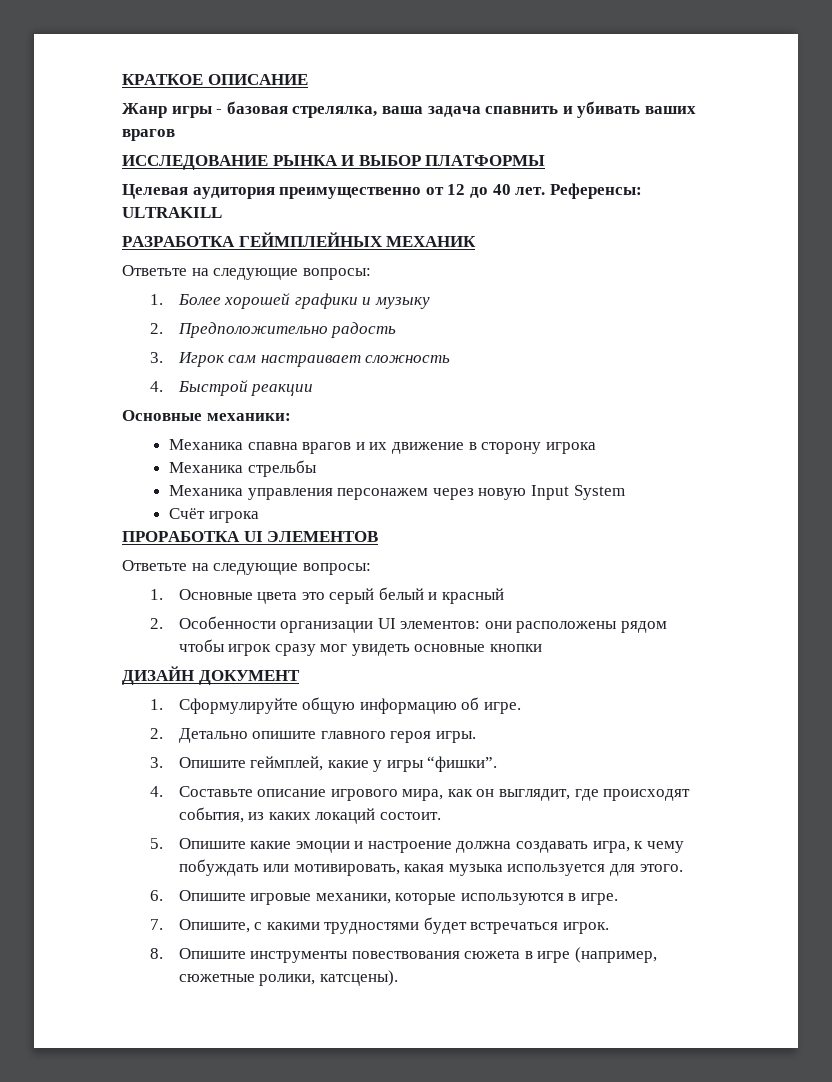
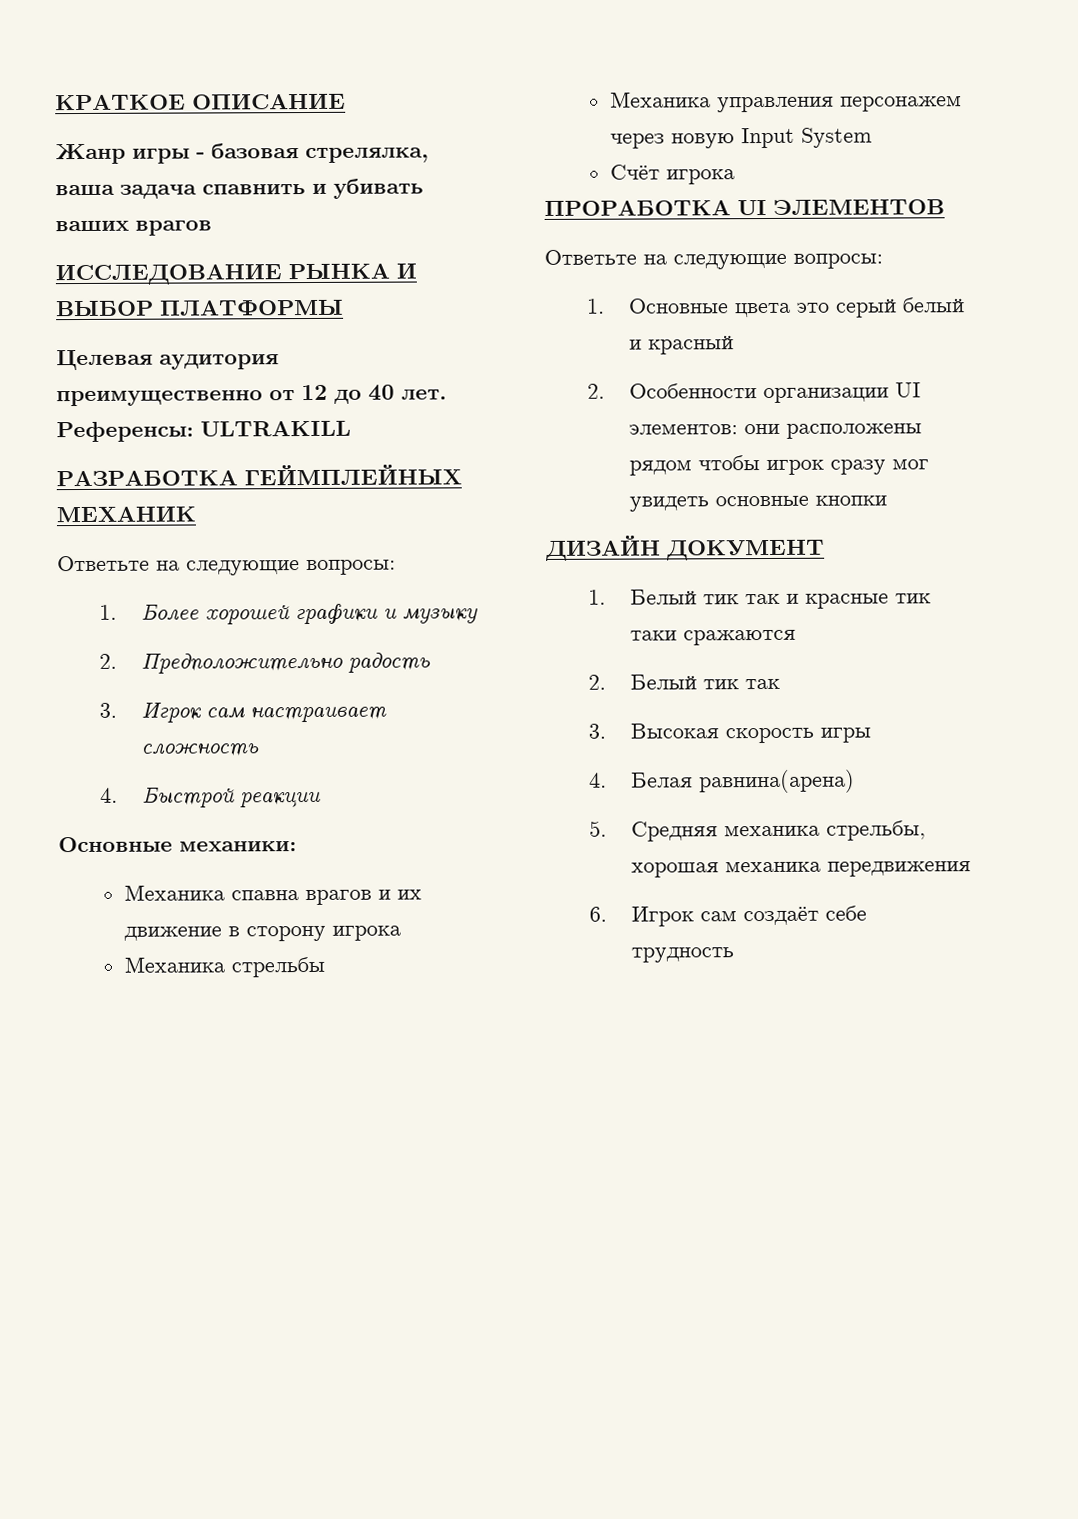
- 1. Сформулируйте общую информацию об игре.
- 2. Детально опишите главного героя игры.
- 3. Опишите геймплей, какие у игры “фишки”.
- 4. Составьте описание игрового мира, как он выглядит, где происходят события, из каких локаций состоит.
- 5. Опишите какие эмоции и настроение должна создавать игра, к чему побуждать или мотивировать, какая музыка используется для этого.
- 6. Опишите игровые механики, которые используются в игре.
- 7. Опишите, с какими трудностями будет встречаться игрок.
- 8. Опишите инструменты повествования сюжета в игре (например, сюжетные ролики, катсцены).
+ 1. Белый тик так и красные тик таки сражаются
+ 2. Белый тик так
+ 3. Высокая скорость игры
+ 4. Белая равнина(арена)
+ 5. Средняя механика стрельбы, хорошая механика передвижения
+ 6. Игрок сам создаёт себе трудность

